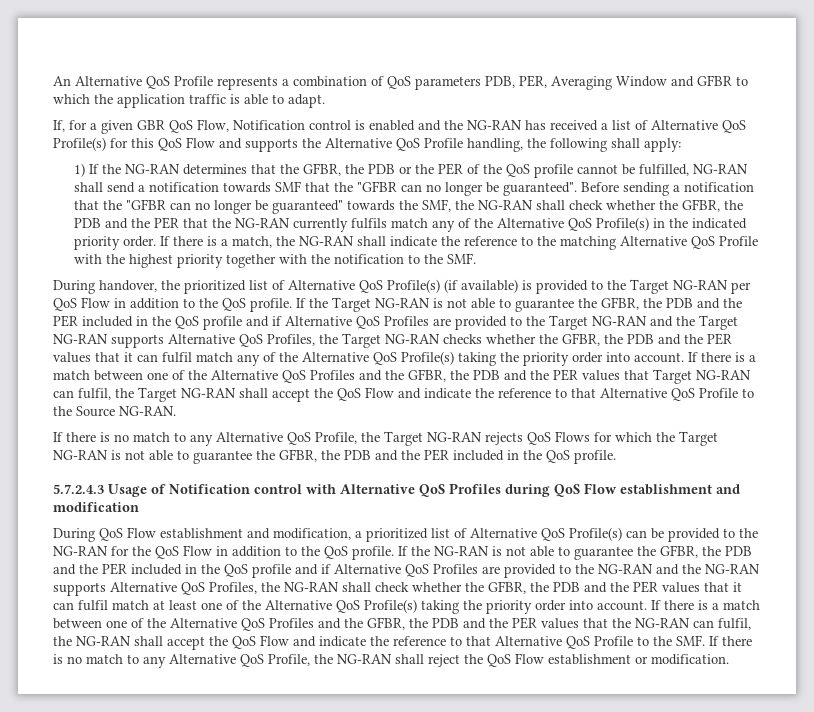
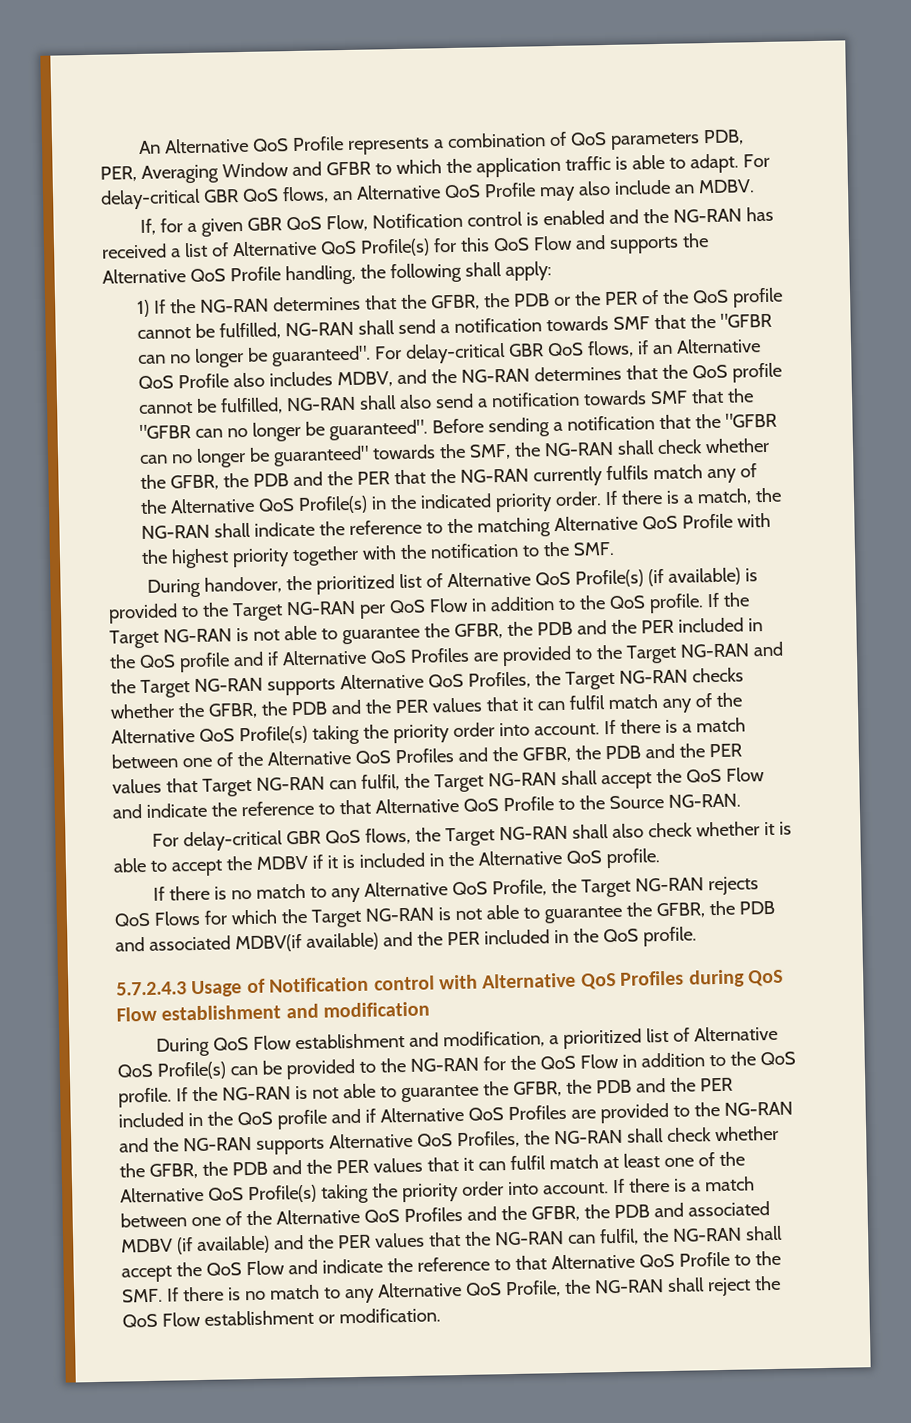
+ For delay-critical GBR QoS flows, an Alternative QoS Profile may also include an MDBV.
+ For delay-critical GBR QoS flows, if an Alternative QoS Profile also includes MDBV, and the NG-RAN determines that the QoS profile cannot be fulfilled, NG-RAN shall also send a notification towards SMF that the "GFBR can no longer be guaranteed".
+ For delay-critical GBR QoS flows, the Target NG-RAN shall also check whether it is able to accept the MDBV if it is included in the Alternative QoS profile.
- If there is no match to any Alternative QoS Profile, the Target NG-RAN rejects QoS Flows for which the Target NG-RAN is not able to guarantee the GFBR, the PDB and the PER included in the QoS profile.
+ If there is no match to any Alternative QoS Profile, the Target NG-RAN rejects QoS Flows for which the Target NG-RAN is not able to guarantee the GFBR, the PDB and associated MDBV(if available) and the PER included in the QoS profile.
- If there is a match between one of the Alternative QoS Profiles and the GFBR, the PDB and the PER values that the NG-RAN can fulfil, the NG-RAN shall accept the QoS Flow and indicate the reference to that Alternative QoS Profile to the SMF. If there is no match to any Alternative QoS Profile, the NG-RAN shall reject the QoS Flow establishment or modification.
+ If there is a match between one of the Alternative QoS Profiles and the GFBR, the PDB and associated MDBV (if available) and the PER values that the NG-RAN can fulfil, the NG-RAN shall accept the QoS Flow and indicate the reference to that Alternative QoS Profile to the SMF. If there is no match to any Alternative QoS Profile, the NG-RAN shall reject the QoS Flow establishment or modification.

